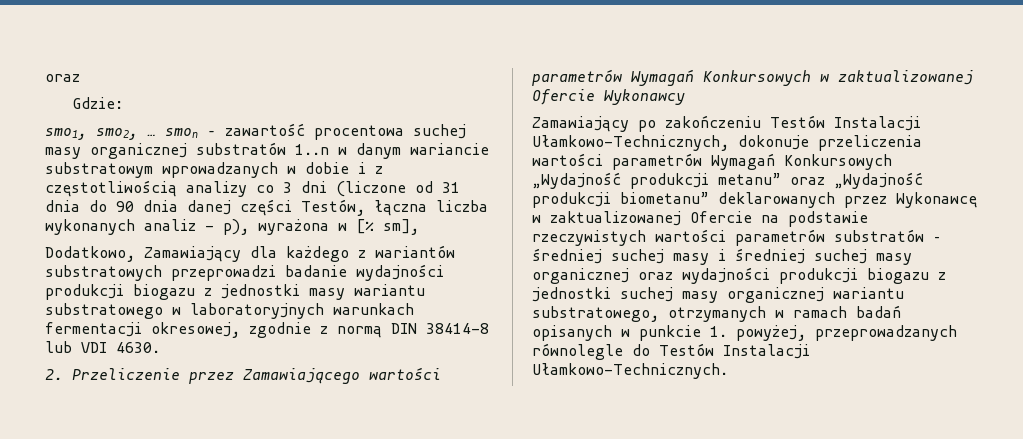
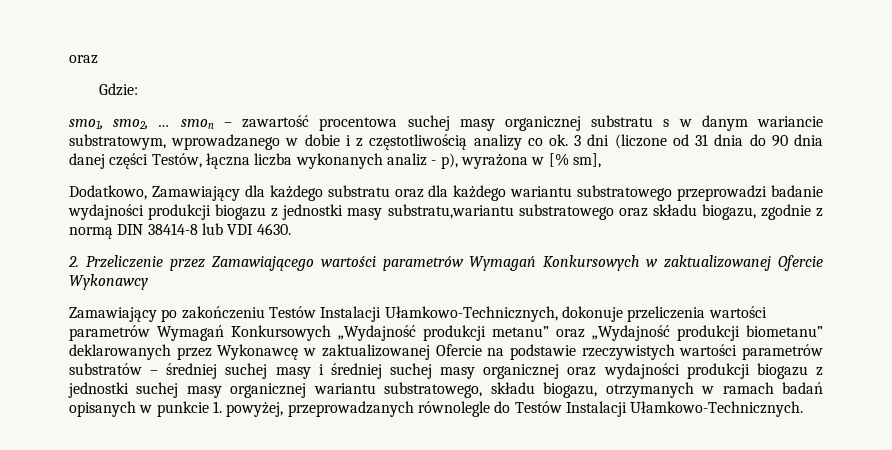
- smo1, smo2, … smon – zawartość procentowa suchej masy organicznej substratów 1..n w danym wariancie substratowym wprowadzanych w dobie i z częstotliwością analizy co 3 dni (liczone od 31 dnia do 90 dnia danej części Testów, łączna liczba wykonanych analiz - p), wyrażona w [% sm],
+ smo1, smo2, … smon – zawartość procentowa suchej masy organicznej substratu s w danym wariancie substratowym, wprowadzanego w dobie i z częstotliwością analizy co ok. 3 dni (liczone od 31 dnia do 90 dnia danej części Testów, łączna liczba wykonanych analiz - p), wyrażona w [% sm],
- Dodatkowo, Zamawiający dla każdego z wariantów substratowych przeprowadzi badanie wydajności produkcji biogazu z jednostki masy wariantu substratowego w laboratoryjnych warunkach fermentacji okresowej, zgodnie z normą DIN 38414-8 lub VDI 4630.
+ Dodatkowo, Zamawiający dla każdego substratu oraz dla każdego wariantu substratowego przeprowadzi badanie wydajności produkcji biogazu z jednostki masy substratu,wariantu substratowego oraz składu biogazu, zgodnie z normą DIN 38414-8 lub VDI 4630.
- Zamawiający po zakończeniu Testów Instalacji Ułamkowo-Technicznych, dokonuje przeliczenia wartości parametrów Wymagań Konkursowych „Wydajność produkcji metanu” oraz „Wydajność produkcji biometanu” deklarowanych przez Wykonawcę w zaktualizowanej Ofercie na podstawie rzeczywistych wartości parametrów substratów – średniej suchej masy i średniej suchej masy organicznej oraz wydajności produkcji biogazu z jednostki suchej masy organicznej wariantu substratowego, otrzymanych w ramach badań opisanych w punkcie 1. powyżej, przeprowadzanych równolegle do Testów Instalacji Ułamkowo-Technicznych.
+ Zamawiający po zakończeniu Testów Instalacji Ułamkowo-Technicznych, dokonuje przeliczenia wartości parametrów Wymagań Konkursowych „Wydajność produkcji metanu” oraz „Wydajność produkcji biometanu” deklarowanych przez Wykonawcę w zaktualizowanej Ofercie na podstawie rzeczywistych wartości parametrów substratów – średniej suchej masy i średniej suchej masy organicznej oraz wydajności produkcji biogazu z jednostki suchej masy organicznej wariantu substratowego, składu biogazu, otrzymanych w ramach badań opisanych w punkcie 1. powyżej, przeprowadzanych równolegle do Testów Instalacji Ułamkowo-Technicznych.

